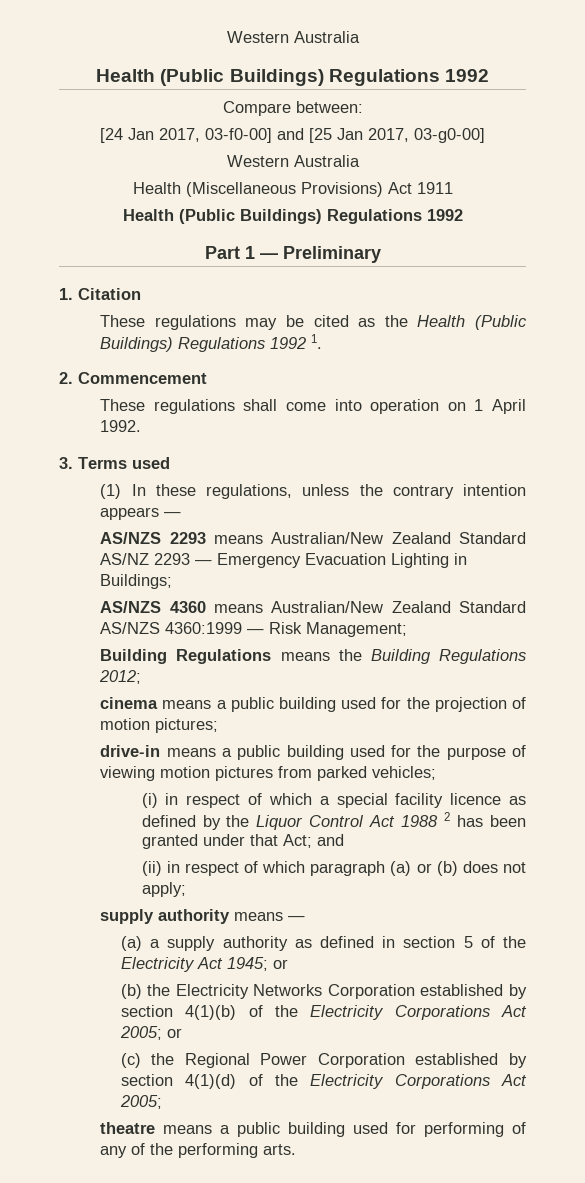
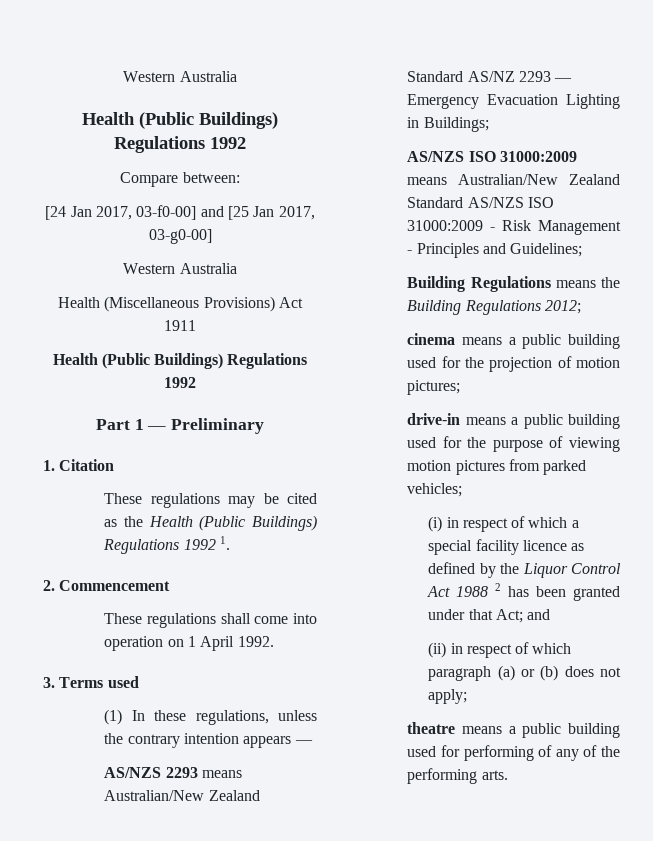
- AS/NZS 4360 means Australian/New Zealand Standard AS/NZS 4360:1999 — Risk Management;
+ AS/NZS ISO 31000:2009 means Australian/New Zealand Standard AS/NZS ISO 31000:2009 - Risk Management - Principles and Guidelines;
- supply authority means —
- (a) a supply authority as defined in section 5 of the Electricity Act 1945; or
- (b) the Electricity Networks Corporation established by section 4(1)(b) of the Electricity Corporations Act 2005; or
- (c) the Regional Power Corporation established by section 4(1)(d) of the Electricity Corporations Act 2005;

